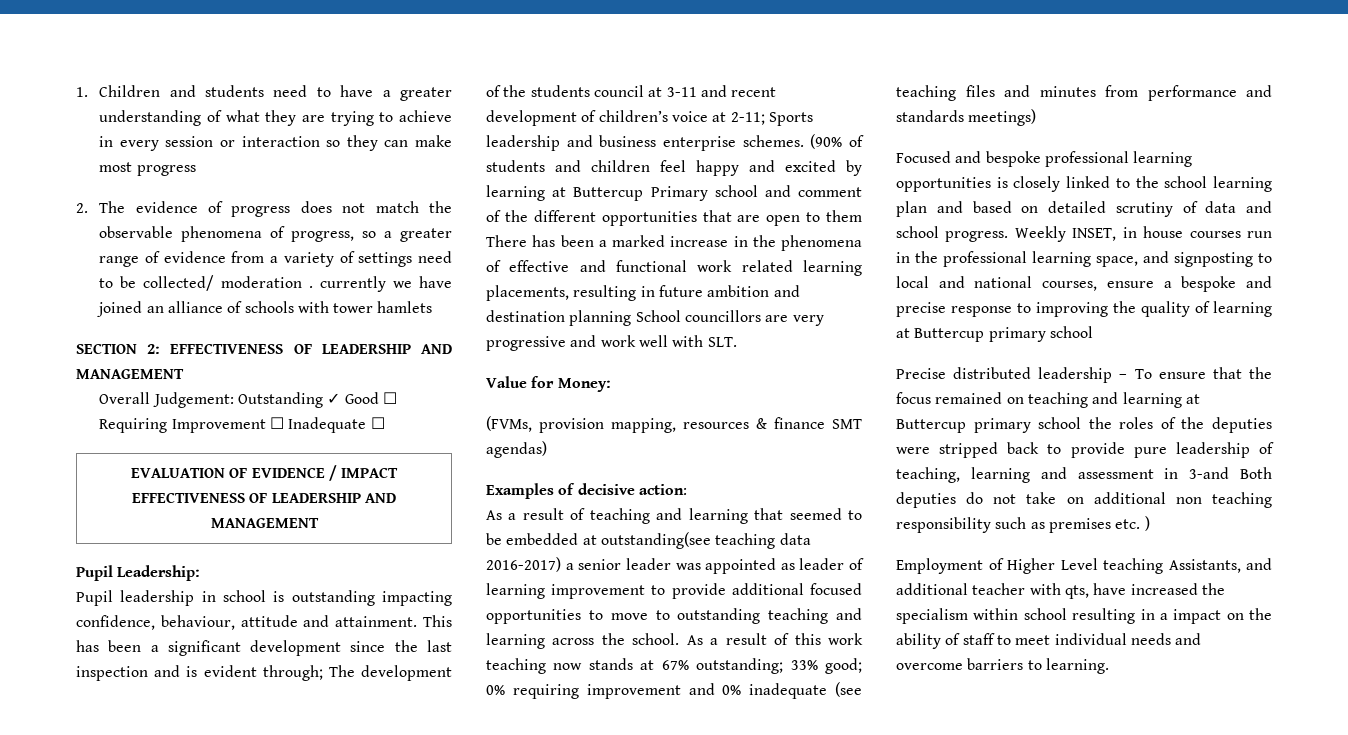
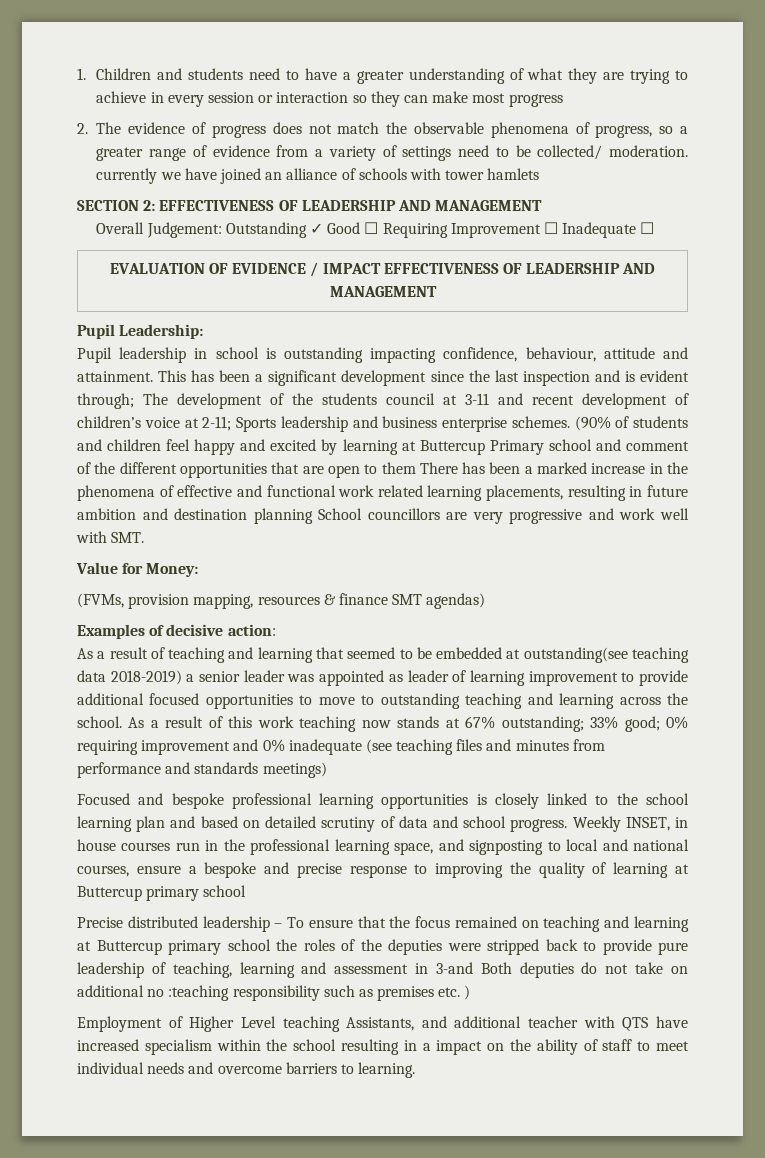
- 2. The evidence of progress does not match the observable phenomena of progress, so a greater range of evidence from a variety of settings need to be collected/ moderation . currently we have joined an alliance of schools with tower hamlets
+ 2. The evidence of progress does not match the observable phenomena of progress, so a greater range of evidence from a variety of settings need to be collected/ moderation. currently we have joined an alliance of schools with tower hamlets
- (90% of students and children feel happy and excited by learning at Buttercup Primary school and comment of the different opportunities that are open to them There has been a marked increase in the phenomena of effective and functional work related learning placements, resulting in future ambition and destination planning School councillors are very progressive and work well with SLT.
+ (90% of students and children feel happy and excited by learning at Buttercup Primary school and comment of the different opportunities that are open to them There has been a marked increase in the phenomena of effective and functional work related learning placements, resulting in future ambition and destination planning School councillors are very progressive and work well with SMT.
- As a result of teaching and learning that seemed to be embedded at outstanding(see teaching data 2016-2017) a senior leader was appointed as leader of learning improvement to provide additional focused opportunities to move to outstanding teaching and learning across the school.
+ As a result of teaching and learning that seemed to be embedded at outstanding(see teaching data 2018-2019) a senior leader was appointed as leader of learning improvement to provide additional focused opportunities to move to outstanding teaching and learning across the school.
- Precise distributed leadership – To ensure that the focus remained on teaching and learning at Buttercup primary school the roles of the deputies were stripped back to provide pure leadership of teaching, learning and assessment in 3-and Both deputies do not take on additional non teaching responsibility such as premises etc. )
+ Precise distributed leadership – To ensure that the focus remained on teaching and learning at Buttercup primary school the roles of the deputies were stripped back to provide pure leadership of teaching, learning and assessment in 3-and Both deputies do not take on additional no :teaching responsibility such as premises etc. )
- Employment of Higher Level teaching Assistants, and additional teacher with qts, have increased the specialism within school resulting in a impact on the ability of staff to meet individual needs and overcome barriers to learning.
+ Employment of Higher Level teaching Assistants, and additional teacher with QTS have increased specialism within the school resulting in a impact on the ability of staff to meet individual needs and overcome barriers to learning.

